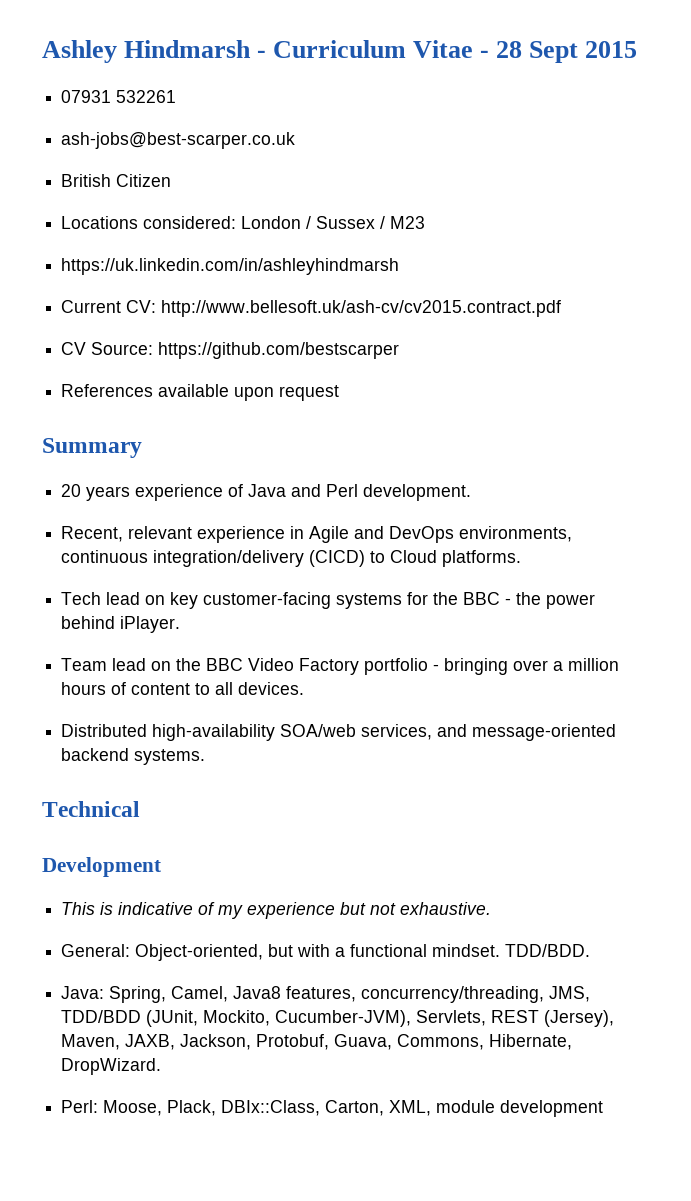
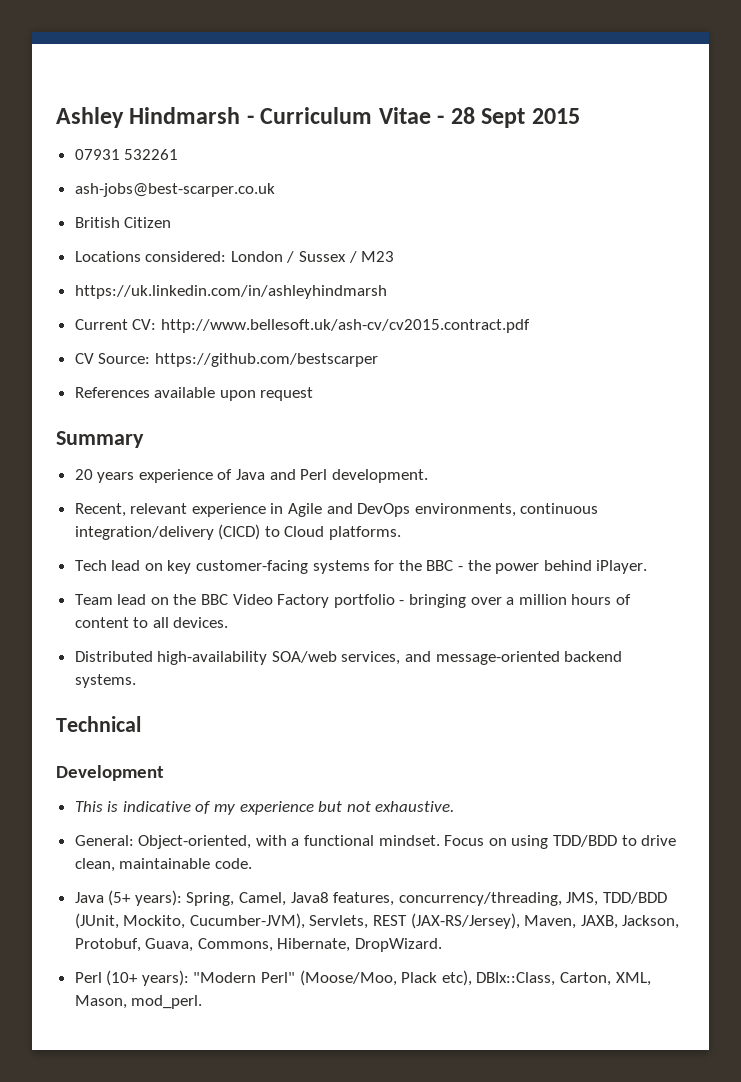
- General: Object-oriented, but with a functional mindset.
+ General: Object-oriented, with a functional mindset.
- TDD/BDD.
- Java: Spring, Camel, Java8 features, concurrency/threading, JMS, TDD/BDD (JUnit, Mockito, Cucumber-JVM), Servlets, REST (Jersey), Maven, JAXB, Jackson, Protobuf, Guava, Commons, Hibernate, DropWizard.
+ Focus on using TDD/BDD to drive clean, maintainable code.
+ Java (5+ years): Spring, Camel, Java8 features, concurrency/threading, JMS, TDD/BDD (JUnit, Mockito, Cucumber-JVM), Servlets, REST (JAX-RS/Jersey), Maven, JAXB, Jackson, Protobuf, Guava, Commons, Hibernate, DropWizard.
- Perl: Moose, Plack, DBIx::Class, Carton, XML, module development
+ Perl (10+ years): "Modern Perl" (Moose/Moo, Plack etc), DBIx::Class, Carton, XML, Mason, mod_perl.

